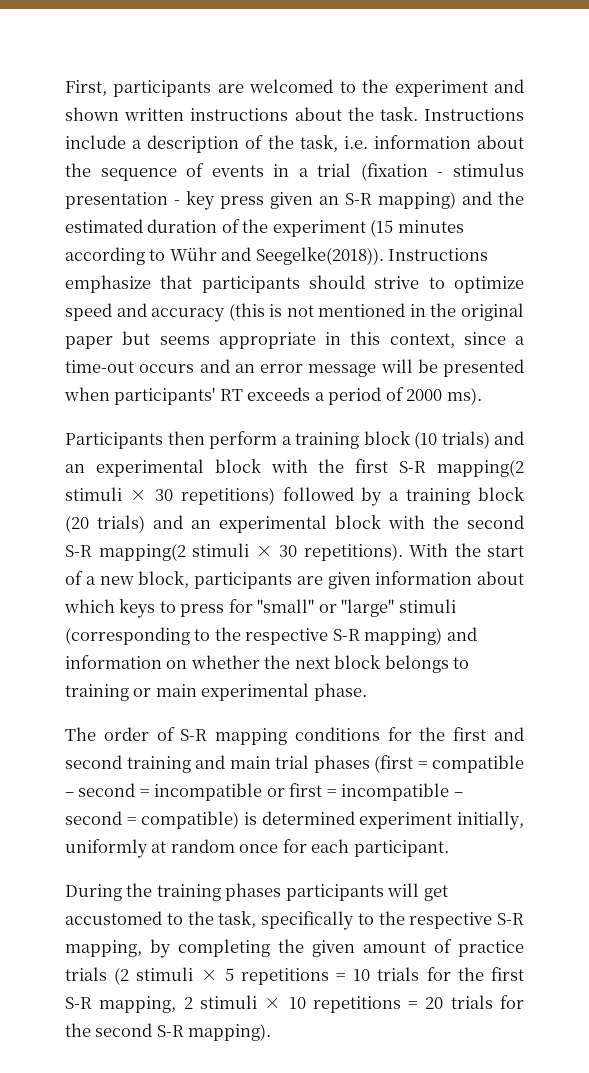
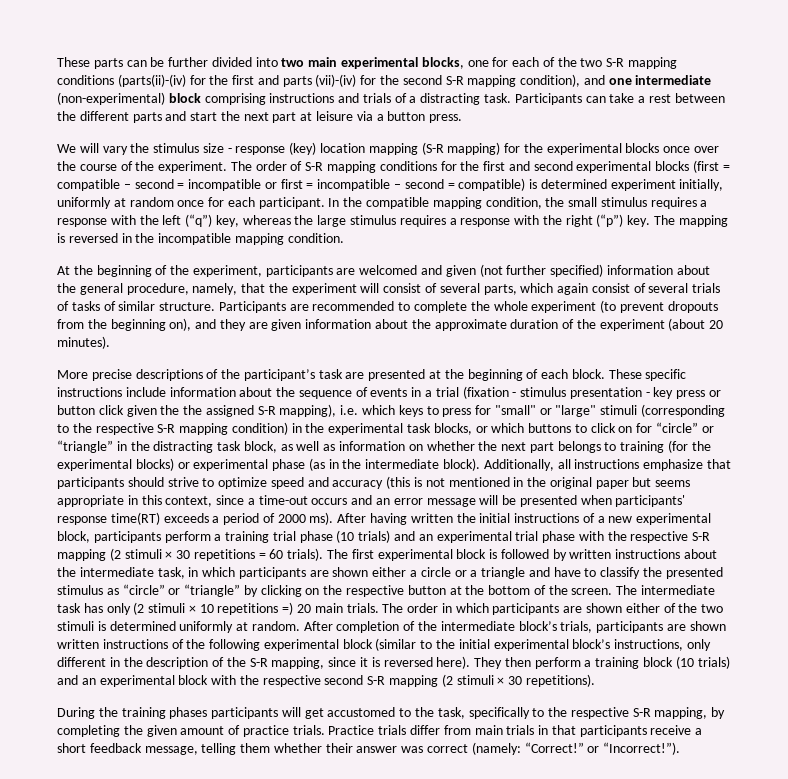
- First, participants are welcomed to the experiment and shown written instructions about the task. Instructions include a description of the task, i.e. information about the sequence of events in a trial (fixation - stimulus presentation - key press given an S-R mapping) and the estimated duration of the experiment (15 minutes according to Wühr and Seegelke(2018)). Instructions emphasize that participants should strive to optimize speed and accuracy (this is not mentioned in the original paper but seems appropriate in this context, since a time-out occurs and an error message will be presented when participants' RT exceeds a period of 2000 ms).
- Participants then perform a training block (10 trials) and an experimental block with the first S-R mapping(2 stimuli × 30 repetitions) followed by a training block (20 trials) and an experimental block with the second S-R mapping(2 stimuli × 30 repetitions). With the start of a new block, participants are given information about which keys to press for "small" or "large" stimuli (corresponding to the respective S-R mapping) and information on whether the next block belongs to training or main experimental phase.
- The order of S-R mapping conditions for the first and second training and main trial phases (first = compatible – second = incompatible or first = incompatible – second = compatible) is determined experiment initially, uniformly at random once for each participant.
+ These parts can be further divided into two main experimental blocks, one for each of the two S-R mapping conditions (parts(ii)-(iv) for the first and parts (vii)-(iv) for the second S-R mapping condition), and one intermediate (non-experimental) block comprising instructions and trials of a distracting task. Participants can take a rest between the different parts and start the next part at leisure via a button press.
+ We will vary the stimulus size - response (key) location mapping (S-R mapping) for the experimental blocks once over the course of the experiment. The order of S-R mapping conditions for the first and second experimental blocks (first = compatible – second = incompatible or first = incompatible – second = compatible) is determined experiment initially, uniformly at random once for each participant. In the compatible mapping condition, the small stimulus requires a response with the left (“q”) key, whereas the large stimulus requires a response with the right (“p”) key. The mapping is reversed in the incompatible mapping condition.
+ At the beginning of the experiment, participants are welcomed and given (not further specified) information about the general procedure, namely, that the experiment will consist of several parts, which again consist of several trials of tasks of similar structure. Participants are recommended to complete the whole experiment (to prevent dropouts from the beginning on), and they are given information about the approximate duration of the experiment (about 20 minutes).
+ More precise descriptions of the participant’s task are presented at the beginning of each block. These specific instructions include information about the sequence of events in a trial (fixation - stimulus presentation - key press or button click given the the assigned S-R mapping), i.e. which keys to press for "small" or "large" stimuli (corresponding to the respective S-R mapping condition) in the experimental task blocks, or which buttons to click on for “circle” or “triangle” in the distracting task block, as well as information on whether the next part belongs to training (for the experimental blocks) or experimental phase (as in the intermediate block). Additionally, all instructions emphasize that participants should strive to optimize speed and accuracy (this is not mentioned in the original paper but seems appropriate in this context, since a time-out occurs and an error message will be presented when participants' response time(RT) exceeds a period of 2000 ms). After having written the initial instructions of a new experimental block, participants perform a training trial phase (10 trials) and an experimental trial phase with the respective S-R mapping (2 stimuli × 30 repetitions = 60 trials). The first experimental block is followed by written instructions about the intermediate task, in which participants are shown either a circle or a triangle and have to classify the presented stimulus as “circle” or “triangle” by clicking on the respective button at the bottom of the screen. The intermediate task has only (2 stimuli × 10 repetitions =) 20 main trials. The order in which participants are shown either of the two stimuli is determined uniformly at random. After completion of the intermediate block’s trials, participants are shown written instructions of the following experimental block (similar to the initial experimental block’s instructions, only different in the description of the S-R mapping, since it is reversed here). They then perform a training block (10 trials) and an experimental block with the respective second S-R mapping (2 stimuli × 30 repetitions).
- During the training phases participants will get accustomed to the task, specifically to the respective S-R mapping, by completing the given amount of practice trials (2 stimuli × 5 repetitions = 10 trials for the first S-R mapping, 2 stimuli × 10 repetitions = 20 trials for the second S-R mapping).
+ During the training phases participants will get accustomed to the task, specifically to the respective S-R mapping, by completing the given amount of practice trials. Practice trials differ from main trials in that participants receive a short feedback message, telling them whether their answer was correct (namely: “Correct!” or “Incorrect!”).

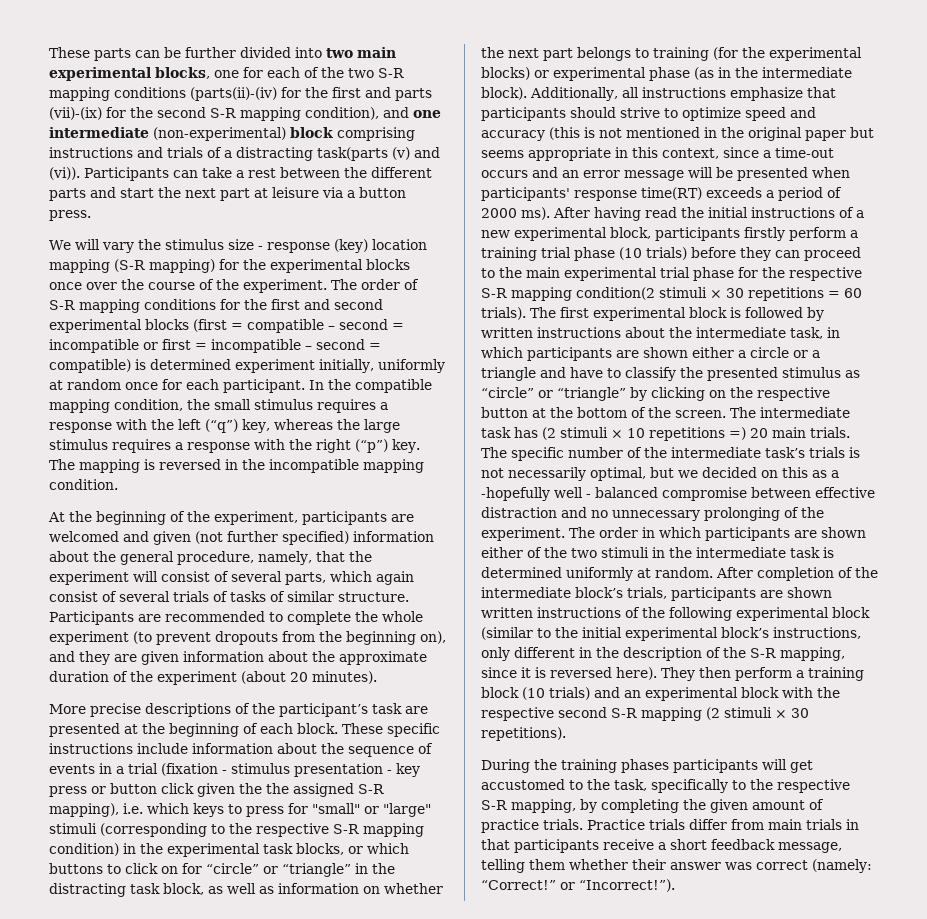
- These parts can be further divided into two main experimental blocks, one for each of the two S-R mapping conditions (parts(ii)-(iv) for the first and parts (vii)-(iv) for the second S-R mapping condition), and one intermediate (non-experimental) block comprising instructions and trials of a distracting task.
+ These parts can be further divided into two main experimental blocks, one for each of the two S-R mapping conditions (parts(ii)-(iv) for the first and parts (vii)-(ix) for the second S-R mapping condition), and one intermediate (non-experimental) block comprising instructions and trials of a distracting task(parts (v) and (vi)).
- After having written the initial instructions of a new experimental block, participants perform a training trial phase (10 trials) and an experimental trial phase with the respective S-R mapping (2 stimuli × 30 repetitions = 60 trials).
+ After having read the initial instructions of a new experimental block, participants firstly perform a training trial phase (10 trials) before they can proceed to the main experimental trial phase for the respective S-R mapping condition(2 stimuli × 30 repetitions = 60 trials).
- The intermediate task has only (2 stimuli × 10 repetitions =) 20 main trials.
+ The intermediate task has (2 stimuli × 10 repetitions =) 20 main trials.
- The order in which participants are shown either of the two stimuli is determined uniformly at random.
+ The specific number of the intermediate task’s trials is not necessarily optimal, but we decided on this as a -hopefully well - balanced compromise between effective distraction and no unnecessary prolonging of the experiment. The order in which participants are shown either of the two stimuli in the intermediate task is determined uniformly at random.

